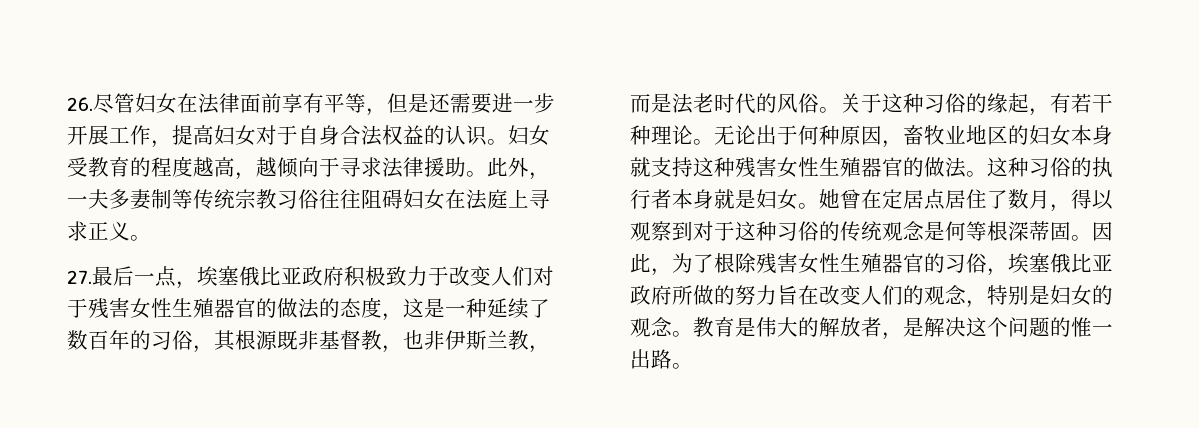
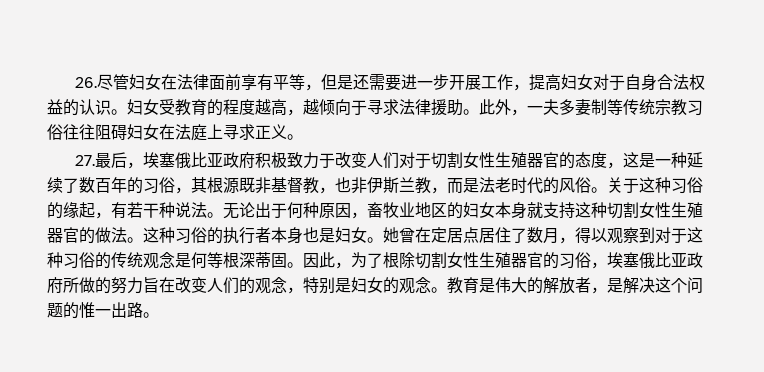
- 27.最后一点，埃塞俄比亚政府积极致力于改变人们对于残害女性生殖器官的做法的态度，这是一种延续了数百年的习俗，其根源既非基督教，也非伊斯兰教，而是法老时代的风俗。
+ 27.最后，埃塞俄比亚政府积极致力于改变人们对于切割女性生殖器官的态度，这是一种延续了数百年的习俗，其根源既非基督教，也非伊斯兰教，而是法老时代的风俗。
- 关于这种习俗的缘起，有若干种理论。
+ 关于这种习俗的缘起，有若干种说法。
- 无论出于何种原因，畜牧业地区的妇女本身就支持这种残害女性生殖器官的做法。
+ 无论出于何种原因，畜牧业地区的妇女本身就支持这种切割女性生殖器官的做法。
- 这种习俗的执行者本身就是妇女。
+ 这种习俗的执行者本身也是妇女。
- 因此，为了根除残害女性生殖器官的习俗，埃塞俄比亚政府所做的努力旨在改变人们的观念，特别是妇女的观念。
+ 因此，为了根除切割女性生殖器官的习俗，埃塞俄比亚政府所做的努力旨在改变人们的观念，特别是妇女的观念。

